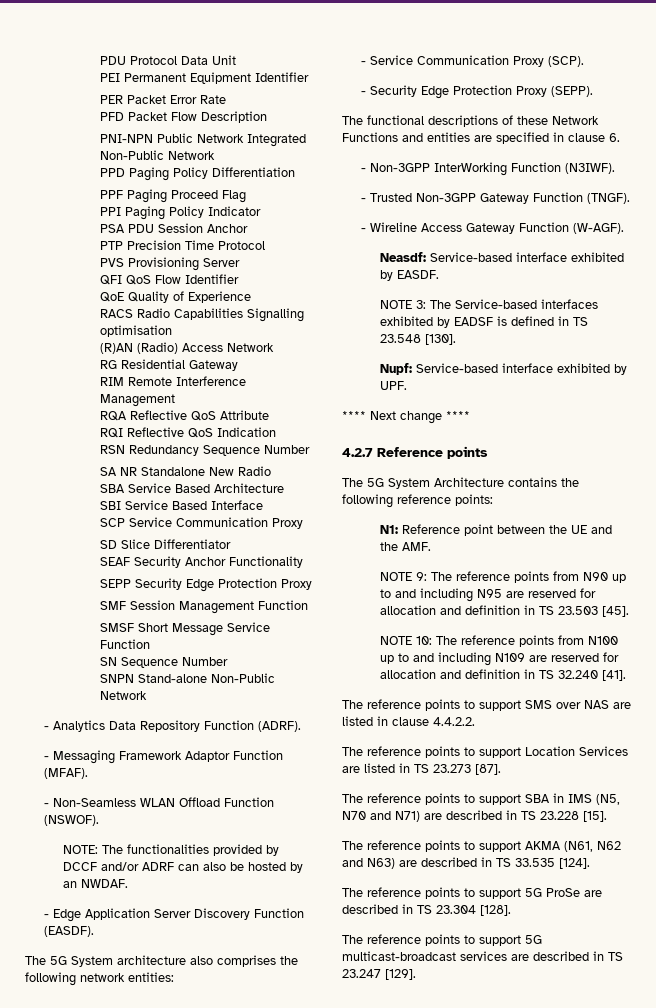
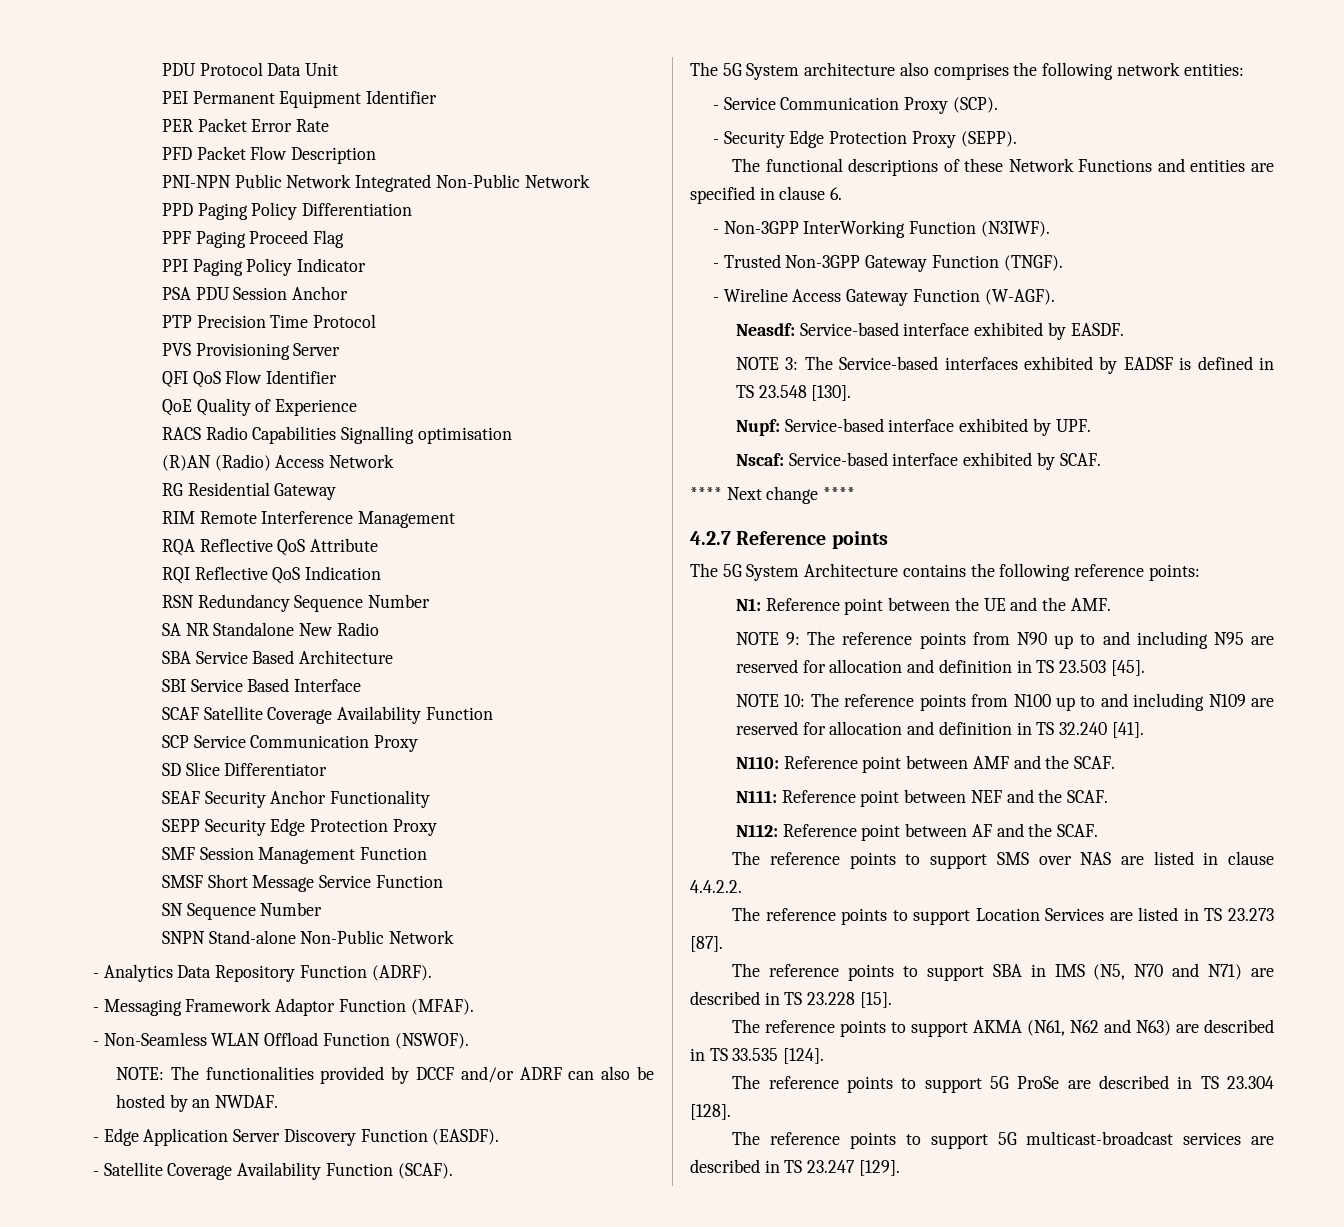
+ SCAF Satellite Coverage Availability Function
+ - Satellite Coverage Availability Function (SCAF).
+ Nscaf: Service-based interface exhibited by SCAF.
+ N110: Reference point between AMF and the SCAF.
+ N111: Reference point between NEF and the SCAF.
+ N112: Reference point between AF and the SCAF.

